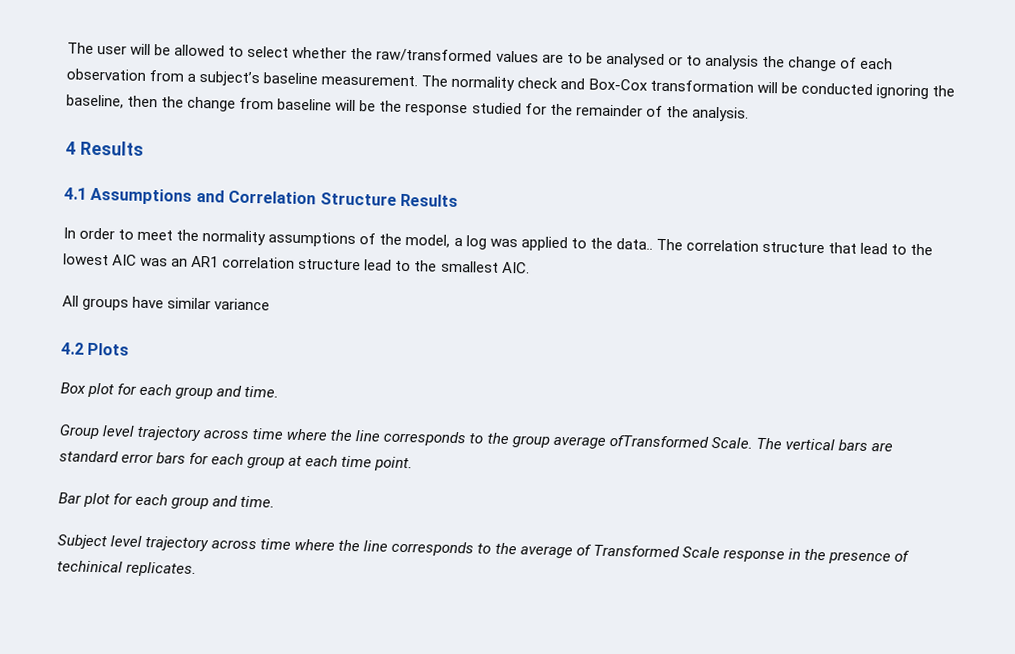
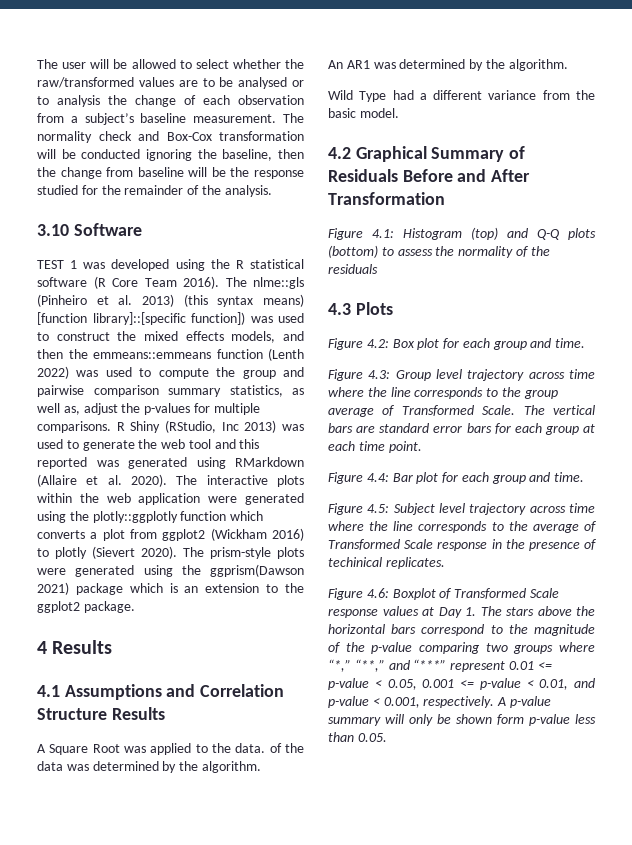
+ 3.10 Software
+ TEST 1 was developed using the R statistical software (R Core Team 2016). The nlme::gls (Pinheiro et al. 2013) (this syntax means) [function library]::[specific function]) was used to construct the mixed effects models, and then the emmeans::emmeans function (Lenth 2022) was used to compute the group and pairwise comparison summary statistics, as well as, adjust the p-values for multiple comparisons. R Shiny (RStudio, Inc 2013) was used to generate the web tool and this reported was generated using RMarkdown (Allaire et al. 2020). The interactive plots within the web application were generated using the plotly::ggplotly function which converts a plot from ggplot2 (Wickham 2016) to plotly (Sievert 2020). The prism-style plots were generated using the ggprism(Dawson 2021) package which is an extension to the ggplot2 package.
- In order to meet the normality assumptions of the model, a log was applied to the data.. The correlation structure that lead to the lowest AIC was an AR1 correlation structure lead to the smallest AIC.
- All groups have similar variance
- 4.2 Plots
+ A Square Root was applied to the data. of the data was determined by the algorithm.
+ An AR1 was determined by the algorithm.
+ Wild Type had a different variance from the basic model.
+ 4.2 Graphical Summary of Residuals Before and After Transformation
+ Figure 4.1: Histogram (top) and Q-Q plots (bottom) to assess the normality of the residuals
+ 4.3 Plots
- Box plot for each group and time.
+ Figure 4.2: Box plot for each group and time.
- Group level trajectory across time where the line corresponds to the group average ofTransformed Scale.
+ Figure 4.3: Group level trajectory across time where the line corresponds to the group average of Transformed Scale.
- Bar plot for each group and time.
+ Figure 4.4: Bar plot for each group and time.
- Subject level trajectory across time where the line corresponds to the average of Transformed Scale response in the presence of techinical replicates.
+ Figure 4.5: Subject level trajectory across time where the line corresponds to the average of Transformed Scale response in the presence of techinical replicates.
+ Figure 4.6: Boxplot of Transformed Scale response values at Day 1. The stars above the horizontal bars correspond to the magnitude of the p-value comparing two groups where “*,” “**,” and “***” represent 0.01 <= p-value < 0.05, 0.001 <= p-value < 0.01, and p-value < 0.001, respectively. A p-value summary will only be shown form p-value less than 0.05.

